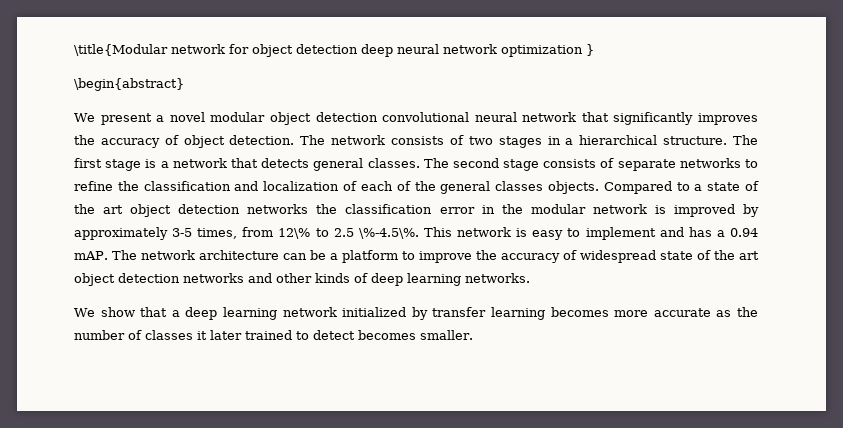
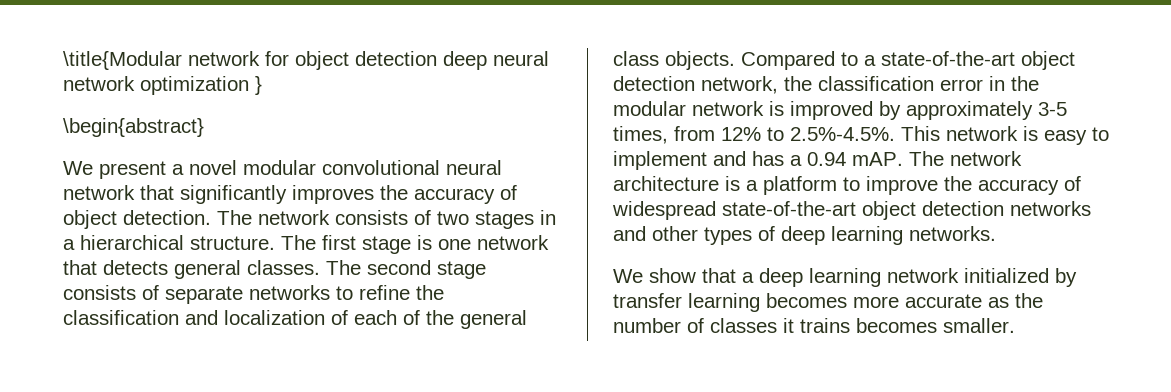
- We present a novel modular object detection convolutional neural network that significantly improves the accuracy of object detection.
+ We present a novel modular convolutional neural network that significantly improves the accuracy of object detection.
- The first stage is a network that detects general classes.
+ The first stage is one network that detects general classes.
- The second stage consists of separate networks to refine the classification and localization of each of the general classes objects.
+ The second stage consists of separate networks to refine the classification and localization of each of the general class objects.
- Compared to a state of the art object detection networks the classification error in the modular network is improved by approximately 3-5 times, from 12\% to 2.5 \%-4.5\%. This network is easy to implement and has a 0.94 mAP.
+ Compared to a state-of-the-art object detection network, the classification error in the modular network is improved by approximately 3-5 times, from 12% to 2.5%-4.5%. This network is easy to implement and has a 0.94 mAP.
- The network architecture can be a platform to improve the accuracy of widespread state of the art object detection networks and other kinds of deep learning networks.
+ The network architecture is a platform to improve the accuracy of widespread state-of-the-art object detection networks and other types of deep learning networks.
- We show that a deep learning network initialized by transfer learning becomes more accurate as the number of classes it later trained to detect becomes smaller.
+ We show that a deep learning network initialized by transfer learning becomes more accurate as the number of classes it trains becomes smaller.

